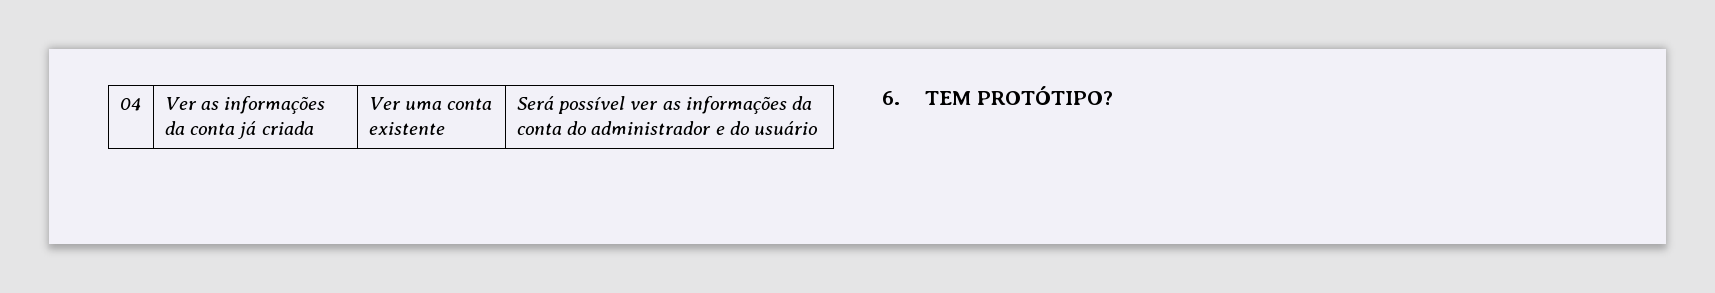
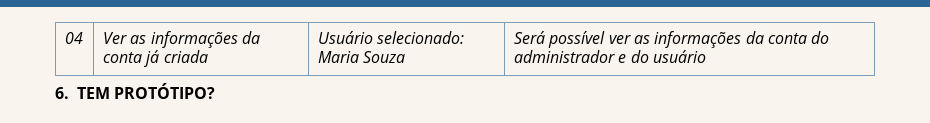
- 04 | Ver as informações da conta já criada | Ver uma conta existente | Será possível ver as informações da conta do administrador e do usuário
+ 04 | Ver as informações da conta já criada | Usuário selecionado: Maria Souza | Será possível ver as informações da conta do administrador e do usuário

